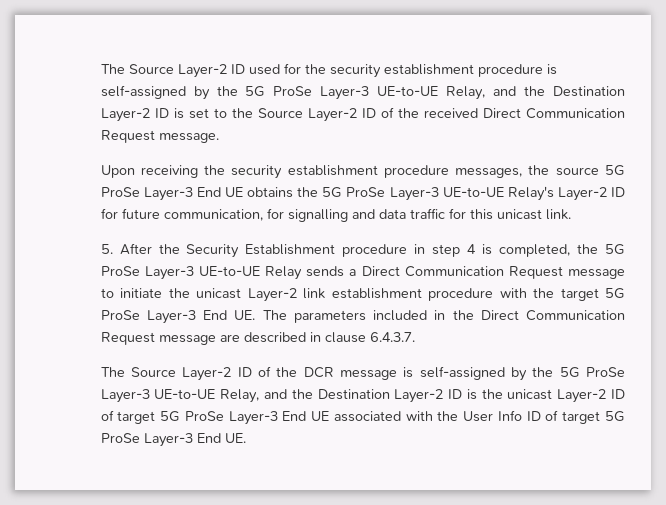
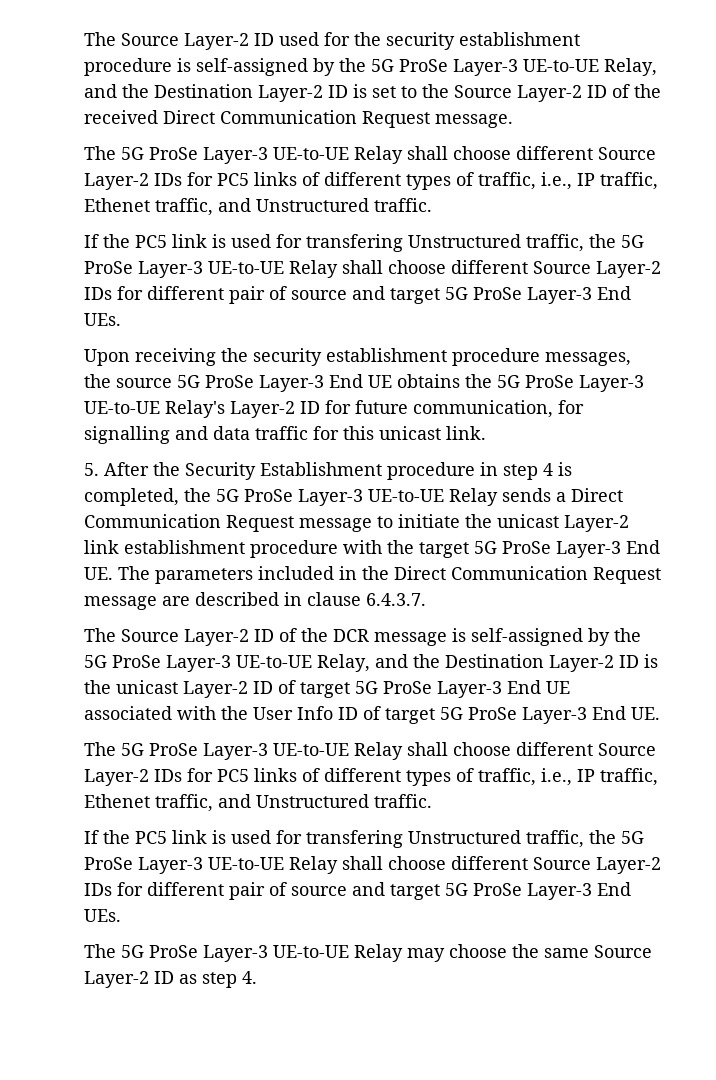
  The Source Layer-2 ID used for the security establishment procedure is self-assigned by the 5G ProSe Layer-3 UE-to-UE Relay, and the Destination Layer-2 ID is set to the Source Layer-2 ID of the received Direct Communication Request message.
+ The 5G ProSe Layer-3 UE-to-UE Relay shall choose different Source Layer-2 IDs for PC5 links of different types of traffic, i.e., IP traffic, Ethenet traffic, and Unstructured traffic.
+ If the PC5 link is used for transfering Unstructured traffic, the 5G ProSe Layer-3 UE-to-UE Relay shall choose different Source Layer-2 IDs for different pair of source and target 5G ProSe Layer-3 End UEs.
  The Source Layer-2 ID of the DCR message is self-assigned by the 5G ProSe Layer-3 UE-to-UE Relay, and the Destination Layer-2 ID is the unicast Layer-2 ID of target 5G ProSe Layer-3 End UE associated with the User Info ID of target 5G ProSe Layer-3 End UE.
+ The 5G ProSe Layer-3 UE-to-UE Relay shall choose different Source Layer-2 IDs for PC5 links of different types of traffic, i.e., IP traffic, Ethenet traffic, and Unstructured traffic.
+ If the PC5 link is used for transfering Unstructured traffic, the 5G ProSe Layer-3 UE-to-UE Relay shall choose different Source Layer-2 IDs for different pair of source and target 5G ProSe Layer-3 End UEs.
+ The 5G ProSe Layer-3 UE-to-UE Relay may choose the same Source Layer-2 ID as step 4.

